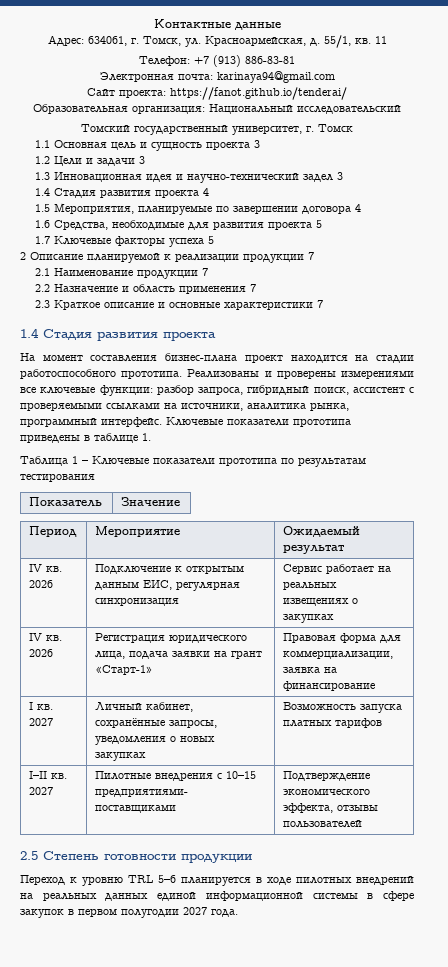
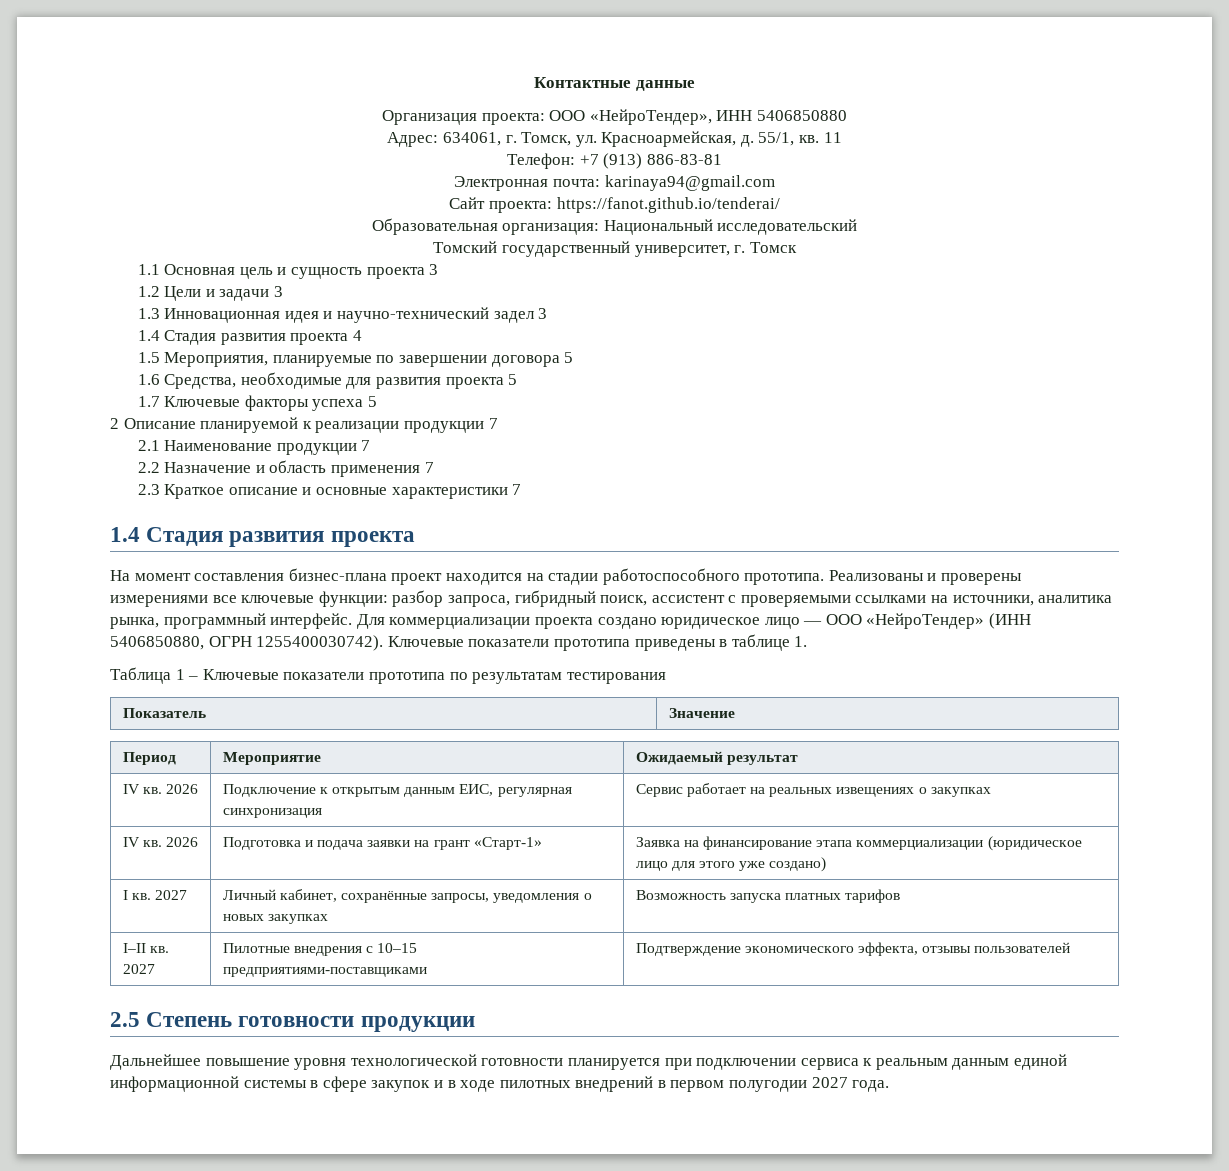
+ Организация проекта: ООО «НейроТендер», ИНН 5406850880
- 1.5 Мероприятия, планируемые по завершении договора 4
+ 1.5 Мероприятия, планируемые по завершении договора 5
+ Для коммерциализации проекта создано юридическое лицо — ООО «НейроТендер» (ИНН 5406850880, ОГРН 1255400030742).
- IV кв. 2026 | Регистрация юридического лица, подача заявки на грант «Старт-1» | Правовая форма для коммерциализации, заявка на финансирование
+ IV кв. 2026 | Подготовка и подача заявки на грант «Старт-1» | Заявка на финансирование этапа коммерциализации (юридическое лицо для этого уже создано)
- Переход к уровню TRL 5–6 планируется в ходе пилотных внедрений на реальных данных единой информационной системы в сфере закупок в первом полугодии 2027 года.
+ Дальнейшее повышение уровня технологической готовности планируется при подключении сервиса к реальным данным единой информационной системы в сфере закупок и в ходе пилотных внедрений в первом полугодии 2027 года.

